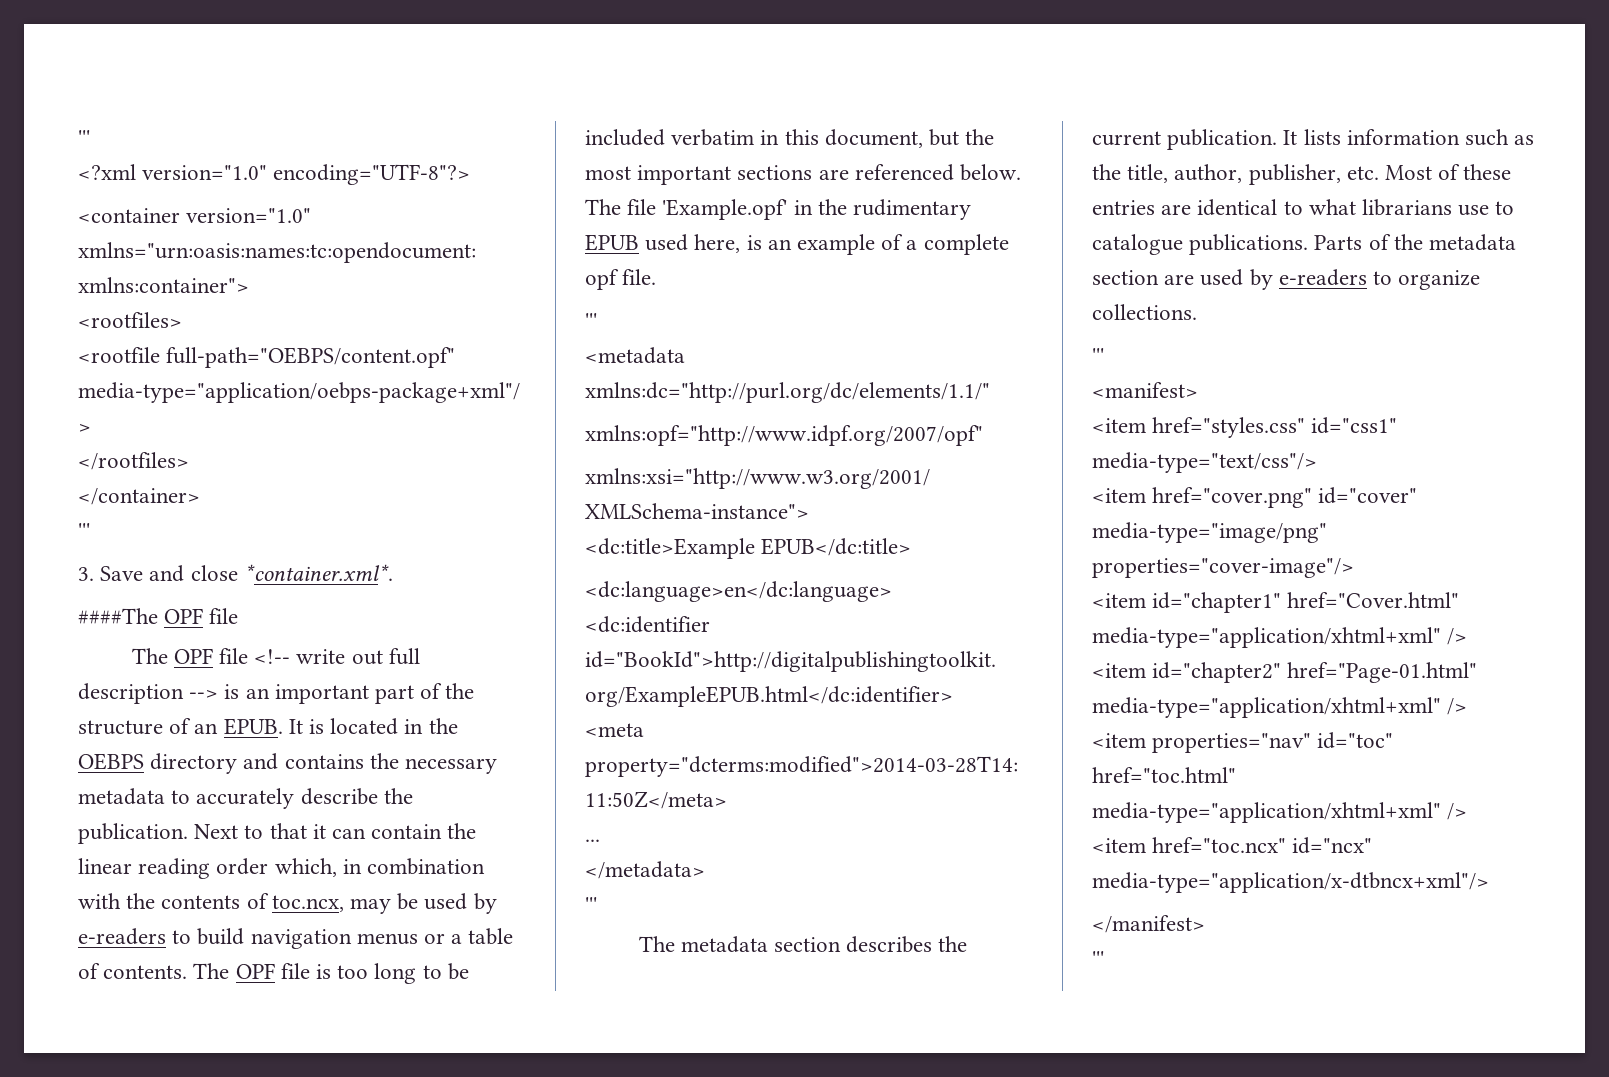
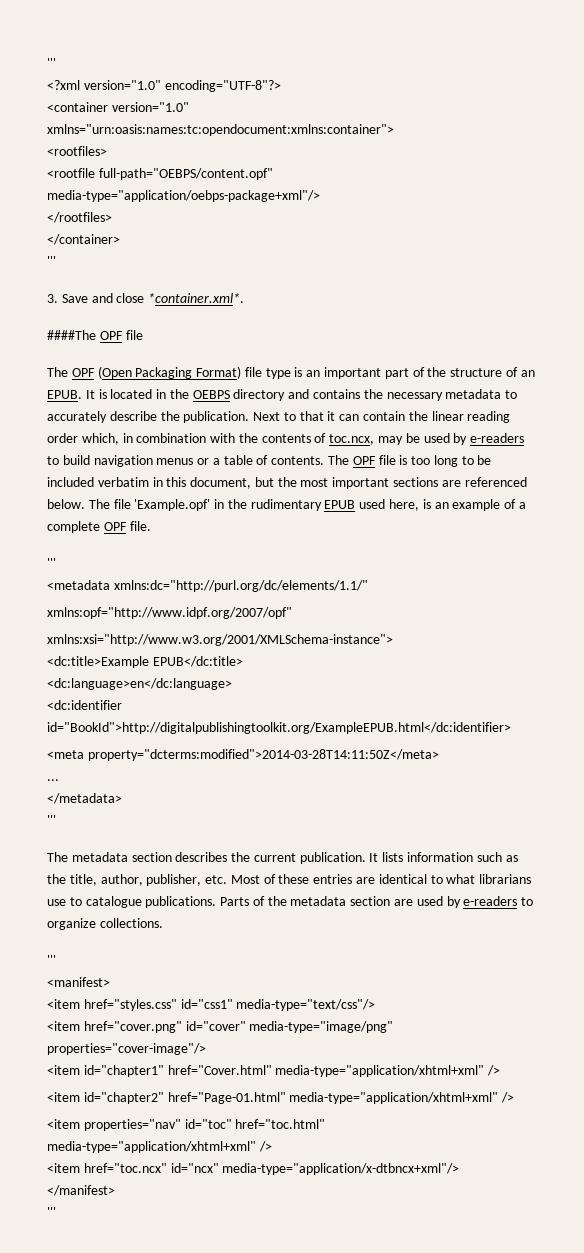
- The OPF file <!-- write out full description --> is an important part of the structure of an EPUB.
+ The OPF (Open Packaging Format) file type is an important part of the structure of an EPUB.
- The file 'Example.opf' in the rudimentary EPUB used here, is an example of a complete opf file.
+ The file 'Example.opf' in the rudimentary EPUB used here, is an example of a complete OPF file.

